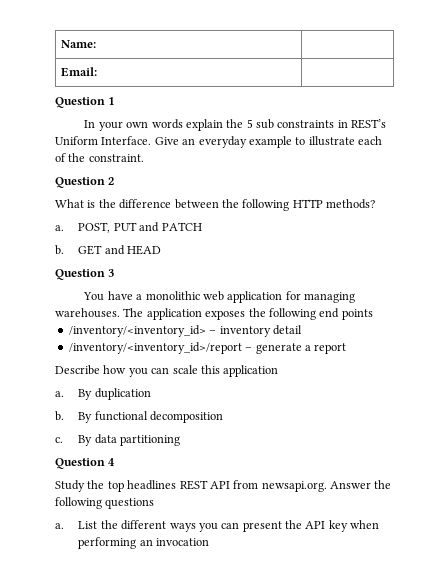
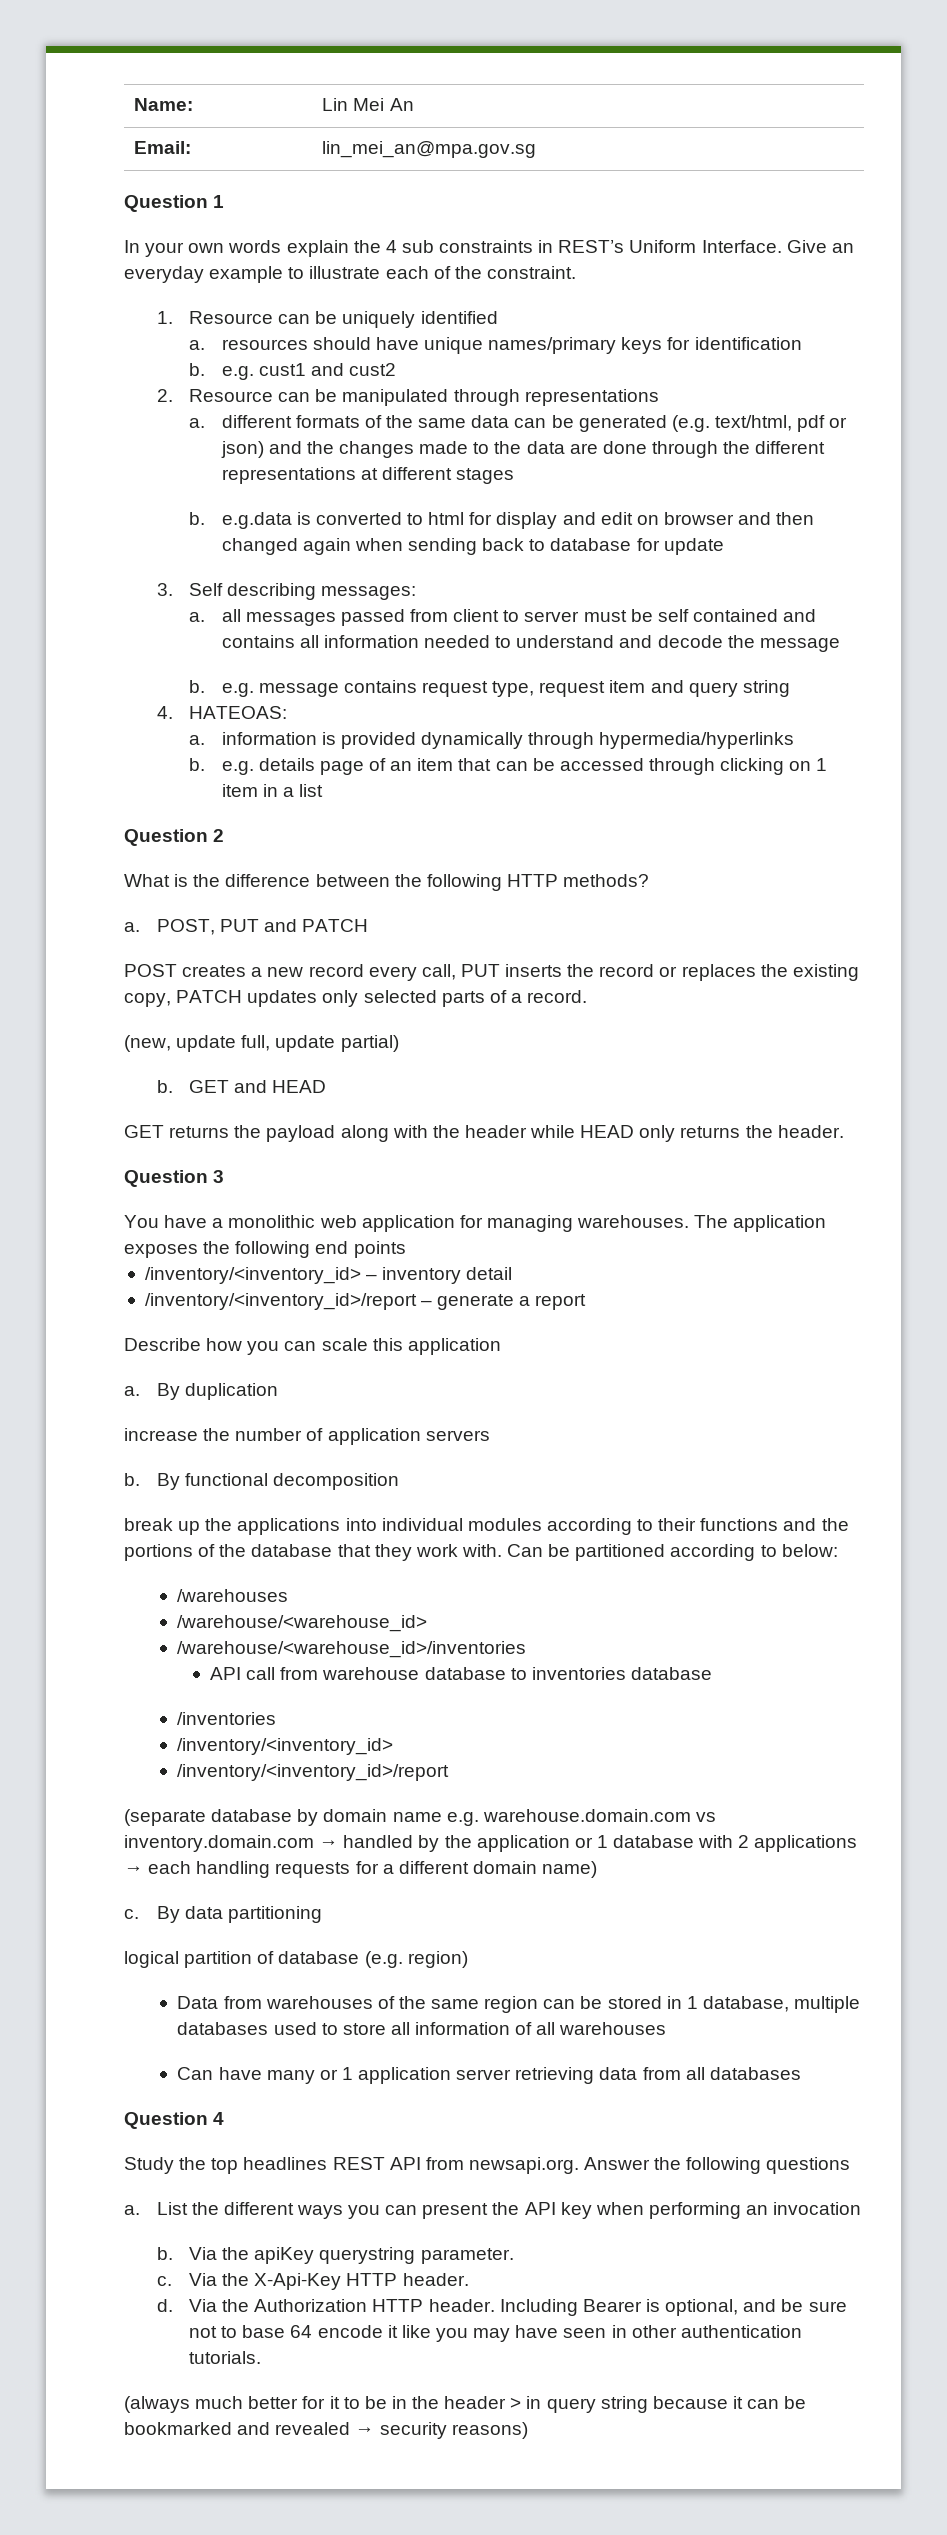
- Name: |
+ Name: | Lin Mei An
- Email: |
+ Email: | lin_mei_an@mpa.gov.sg
- In your own words explain the 5 sub constraints in REST’s Uniform Interface.
+ In your own words explain the 4 sub constraints in REST’s Uniform Interface.
+ 1. Resource can be uniquely identified
+ a. resources should have unique names/primary keys for identification
+ b. e.g. cust1 and cust2
+ 2. Resource can be manipulated through representations
+ a. different formats of the same data can be generated (e.g. text/html, pdf or json) and the changes made to the data are done through the different representations at different stages
+ b. e.g.data is converted to html for display and edit on browser and then changed again when sending back to database for update
+ 3. Self describing messages:
+ a. all messages passed from client to server must be self contained and contains all information needed to understand and decode the message
+ b. e.g. message contains request type, request item and query string
+ 4. HATEOAS:
+ a. information is provided dynamically through hypermedia/hyperlinks
+ b. e.g. details page of an item that can be accessed through clicking on 1 item in a list
+ POST creates a new record every call, PUT inserts the record or replaces the existing copy, PATCH updates only selected parts of a record.
+ (new, update full, update partial)
  b. GET and HEAD
+ GET returns the payload along with the header while HEAD only returns the header.
+ increase the number of application servers
  b. By functional decomposition
+ break up the applications into individual modules according to their functions and the portions of the database that they work with. Can be partitioned according to below:
+ /warehouses
+ /warehouse/<warehouse_id>
+ /warehouse/<warehouse_id>/inventories
+ API call from warehouse database to inventories database
+ /inventories
+ /inventory/<inventory_id>
+ /inventory/<inventory_id>/report
+ (separate database by domain name e.g. warehouse.domain.com vs inventory.domain.com → handled by the application or 1 database with 2 applications → each handling requests for a different domain name)
  c. By data partitioning
+ logical partition of database (e.g. region)
+ Data from warehouses of the same region can be stored in 1 database, multiple databases used to store all information of all warehouses
+ Can have many or 1 application server retrieving data from all databases
+ b. Via the apiKey querystring parameter.
+ c. Via the X-Api-Key HTTP header.
+ d. Via the Authorization HTTP header. Including Bearer is optional, and be sure not to base 64 encode it like you may have seen in other authentication tutorials.
+ (always much better for it to be in the header > in query string because it can be bookmarked and revealed → security reasons)

